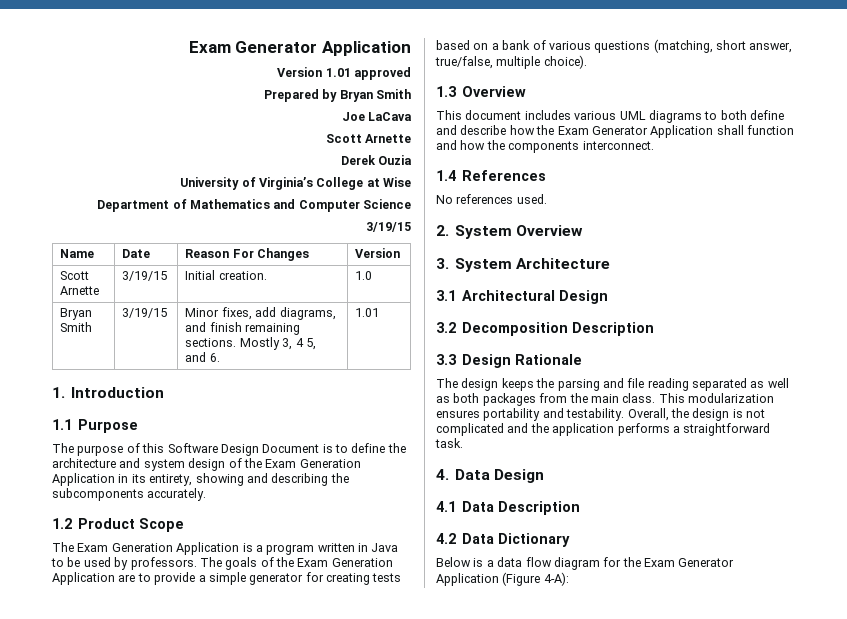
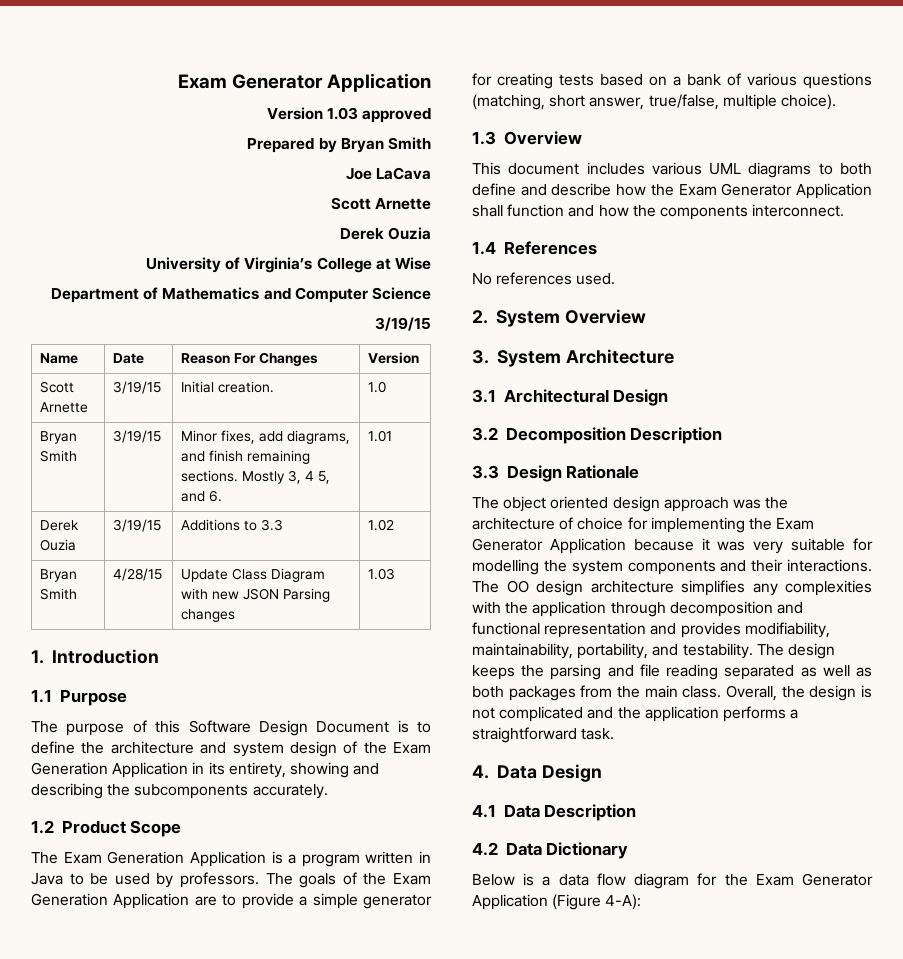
- Version 1.01 approved
+ Version 1.03 approved
+ Derek Ouzia | 3/19/15 | Additions to 3.3 | 1.02
+ Bryan Smith | 4/28/15 | Update Class Diagram with new JSON Parsing changes | 1.03
- The design keeps the parsing and file reading separated as well as both packages from the main class.
+ The object oriented design approach was the architecture of choice for implementing the Exam Generator Application because it was very suitable for modelling the system components and their interactions. The OO design architecture simplifies any complexities with the application through decomposition and functional representation and provides modifiability, maintainability, portability, and testability. The design keeps the parsing and file reading separated as well as both packages from the main class.
- This modularization ensures portability and testability.

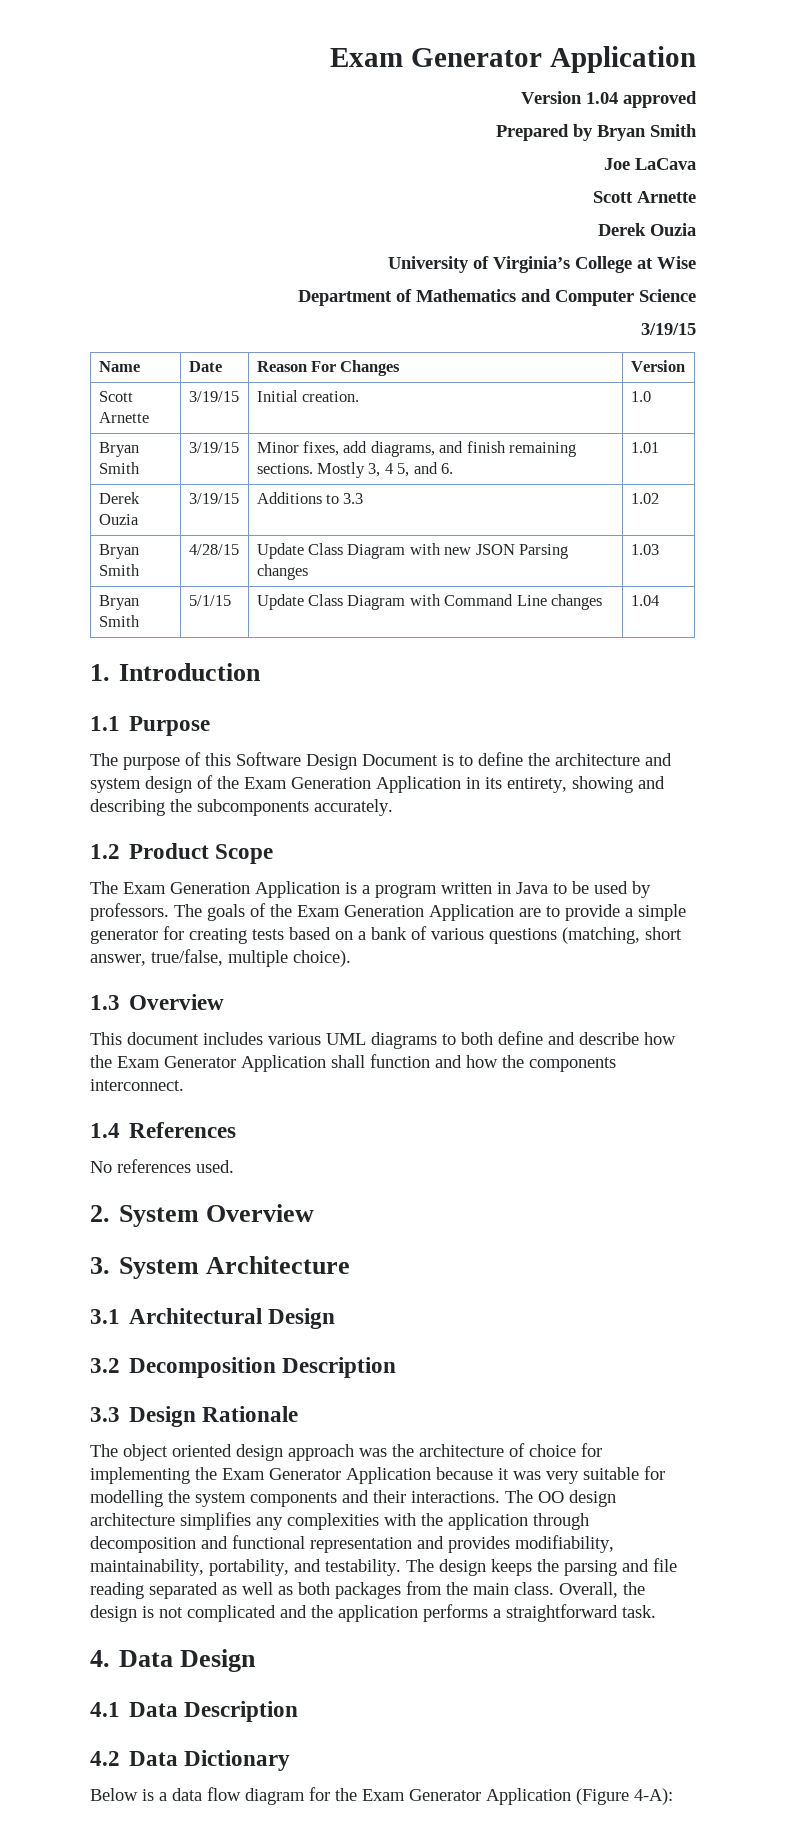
- Version 1.03 approved
+ Version 1.04 approved
+ Bryan Smith | 5/1/15 | Update Class Diagram with Command Line changes | 1.04

